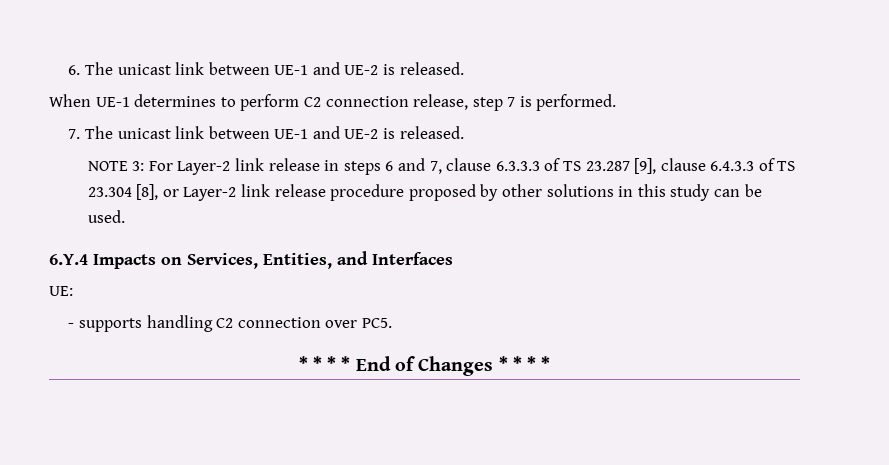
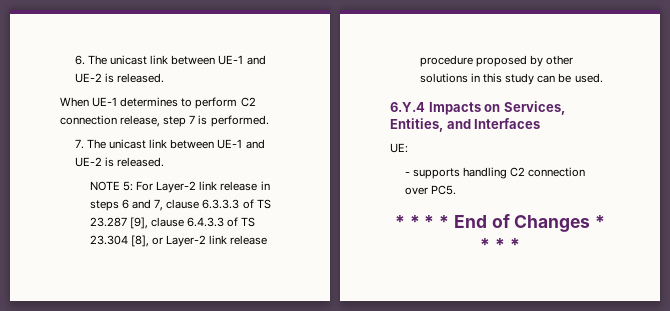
- NOTE 3: For Layer-2 link release in steps 6 and 7, clause 6.3.3.3 of TS 23.287 [9], clause 6.4.3.3 of TS 23.304 [8], or Layer-2 link release procedure proposed by other solutions in this study can be used.
+ NOTE 5: For Layer-2 link release in steps 6 and 7, clause 6.3.3.3 of TS 23.287 [9], clause 6.4.3.3 of TS 23.304 [8], or Layer-2 link release procedure proposed by other solutions in this study can be used.

